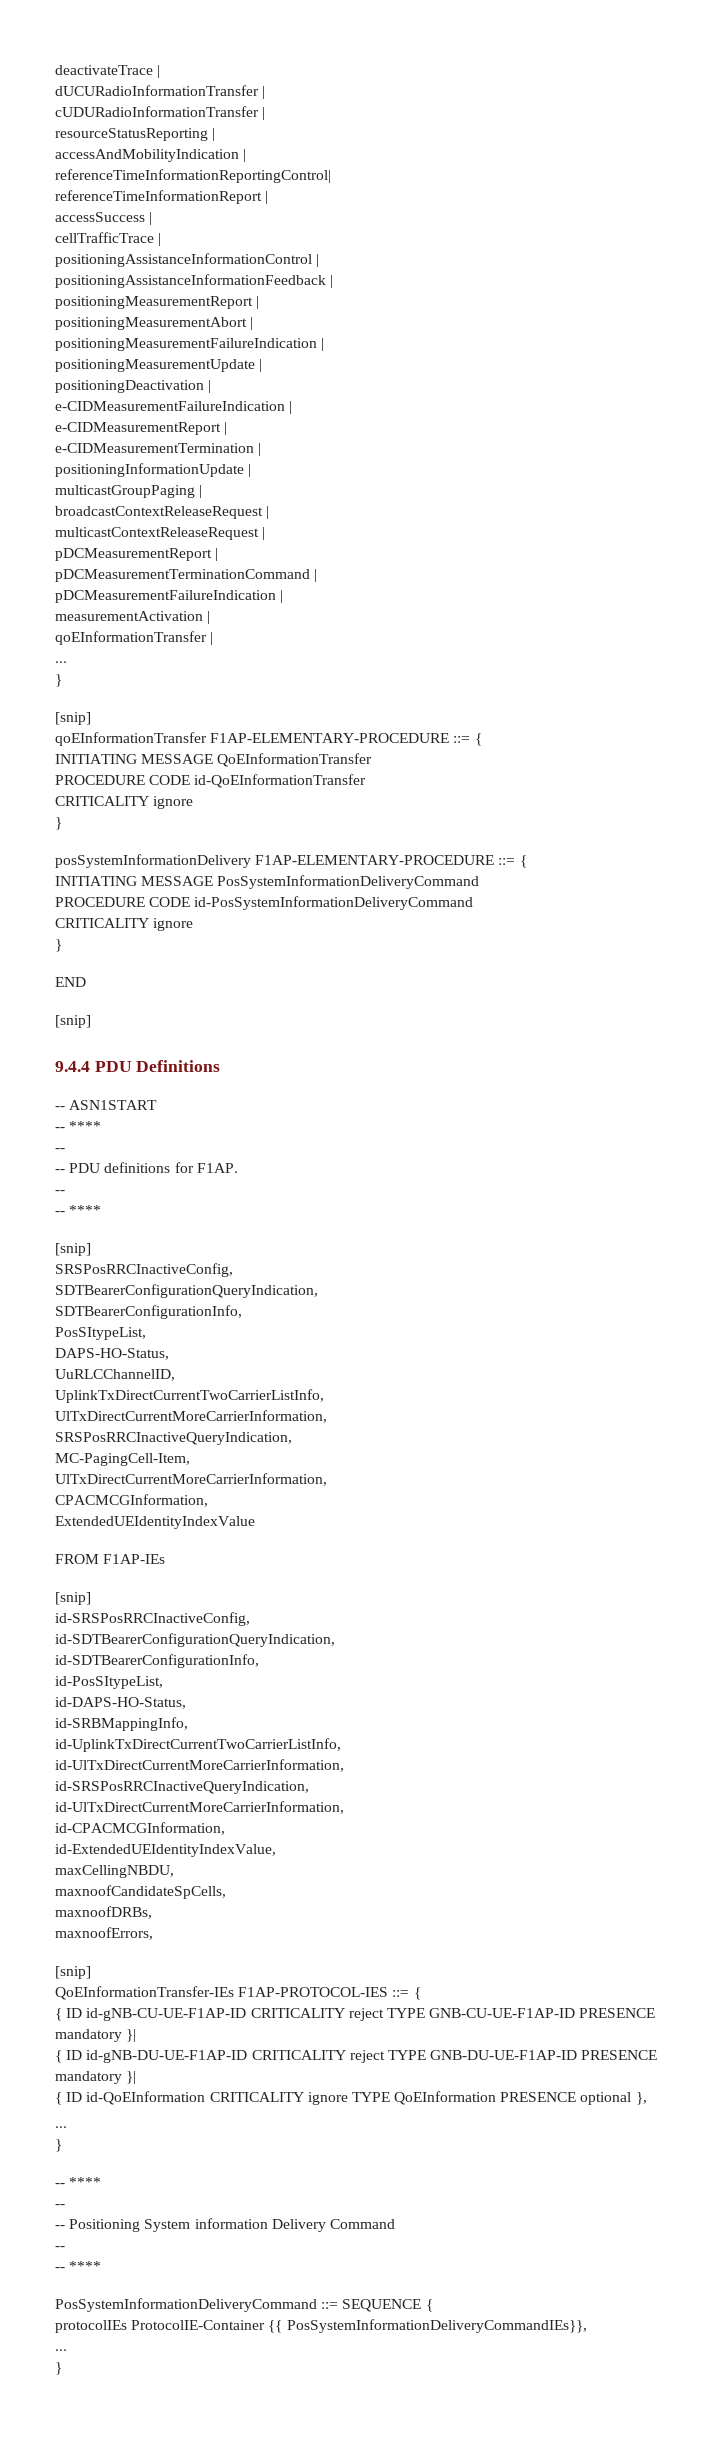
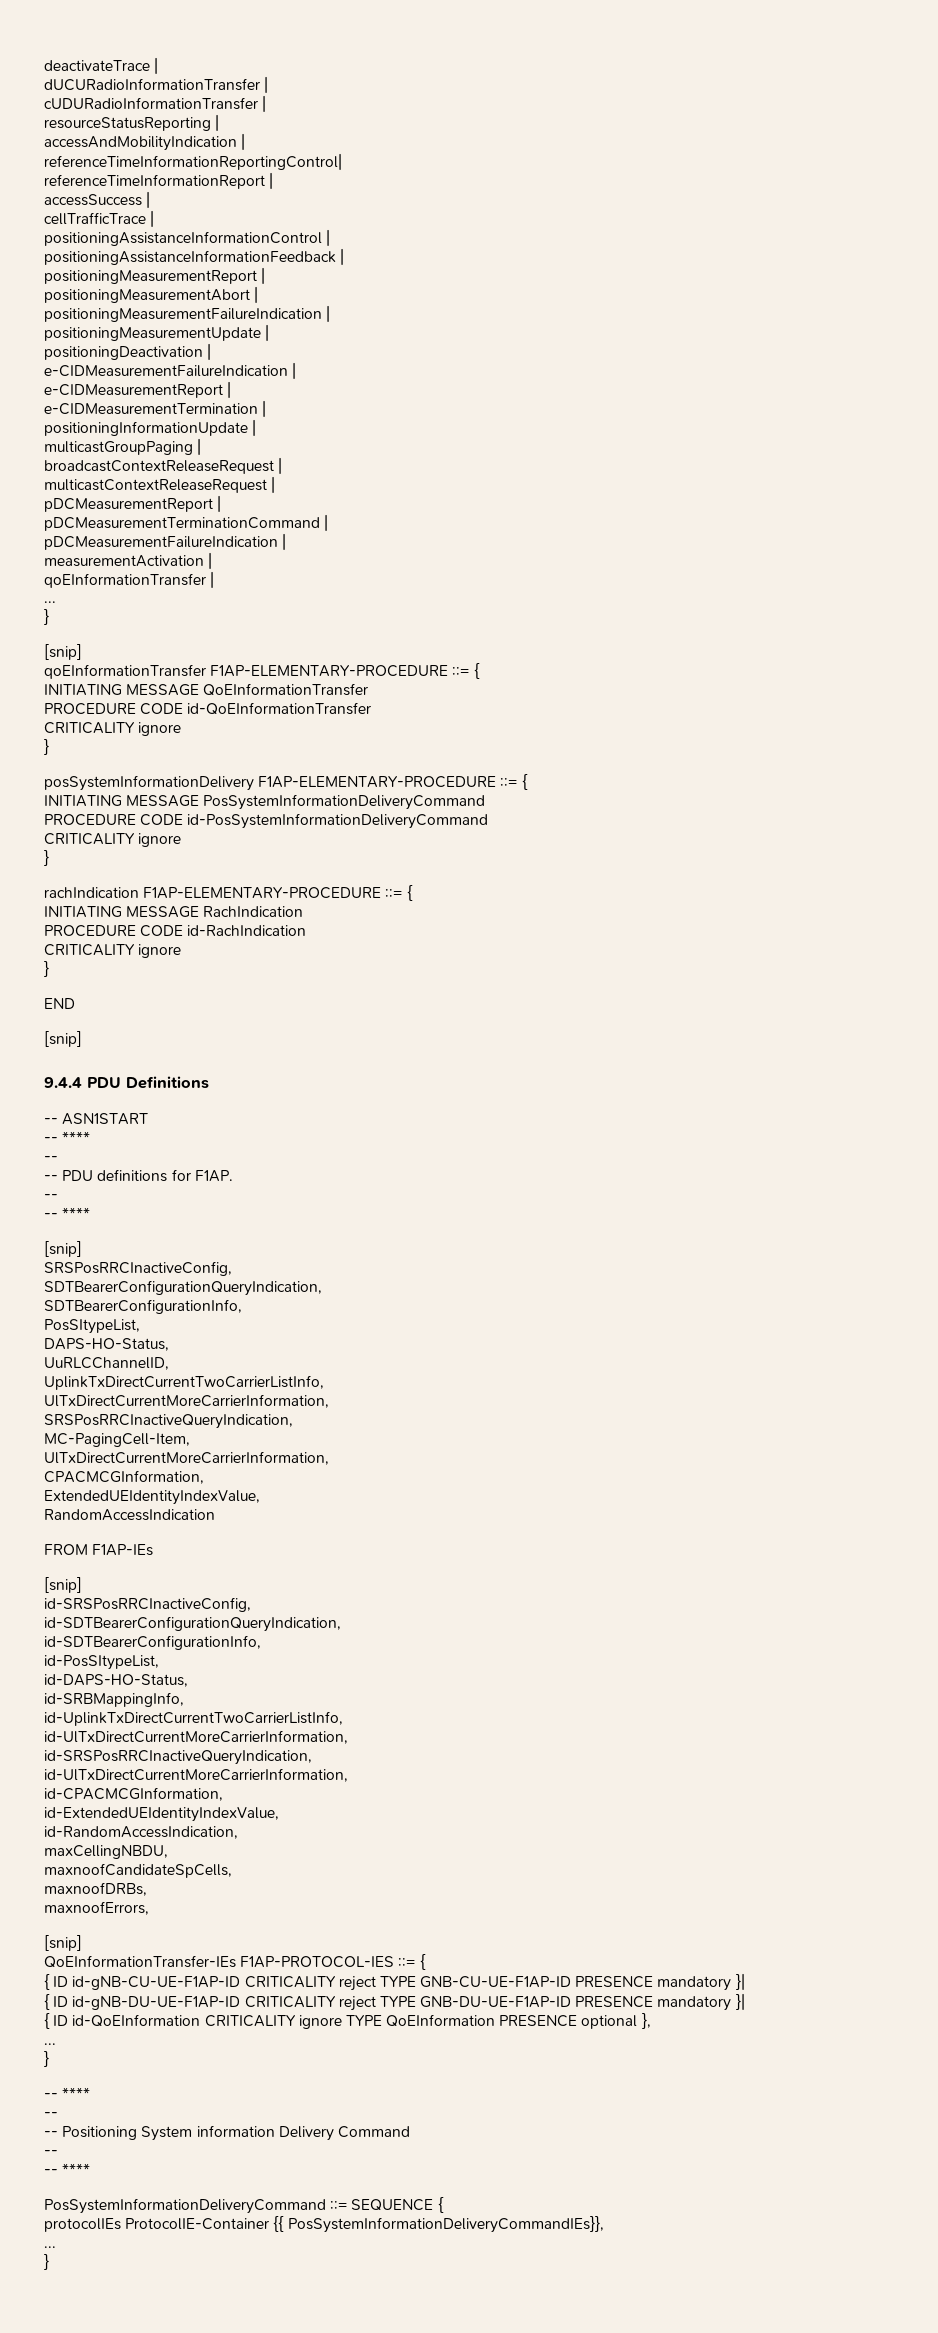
+ rachIndication F1AP-ELEMENTARY-PROCEDURE ::= {
+ INITIATING MESSAGE RachIndication
+ PROCEDURE CODE id-RachIndication
+ CRITICALITY ignore
+ }
- ExtendedUEIdentityIndexValue
+ ExtendedUEIdentityIndexValue,
+ RandomAccessIndication
+ id-RandomAccessIndication,

